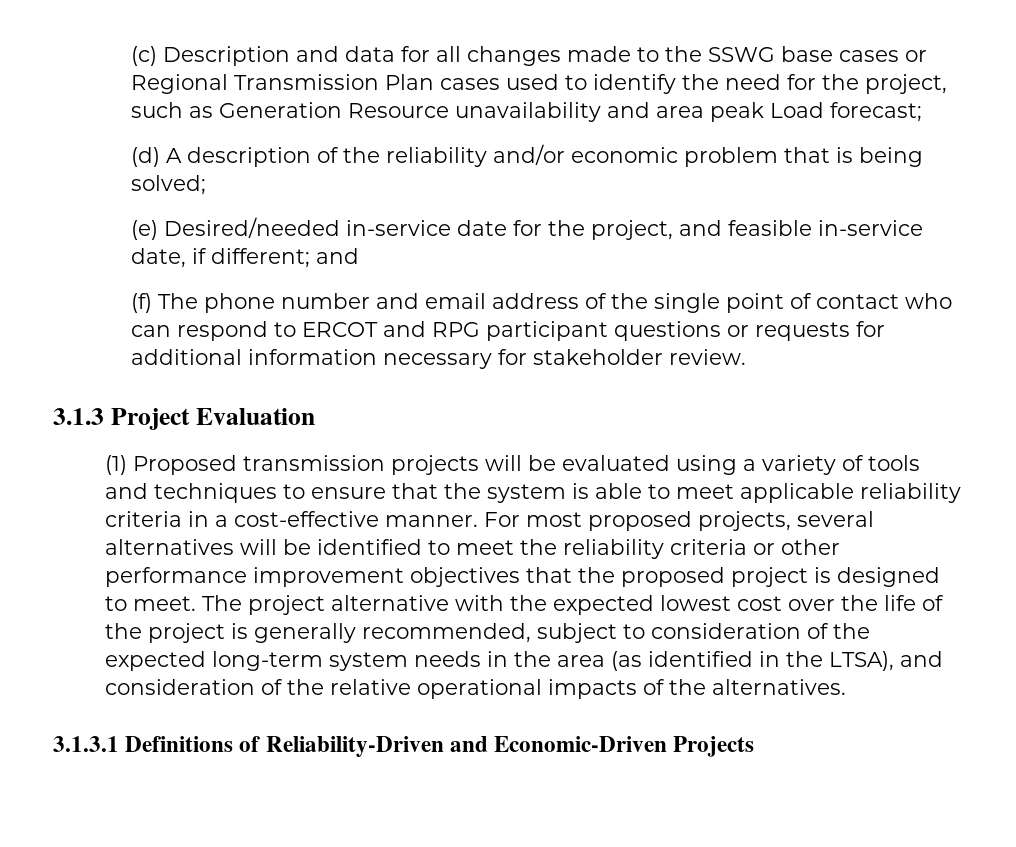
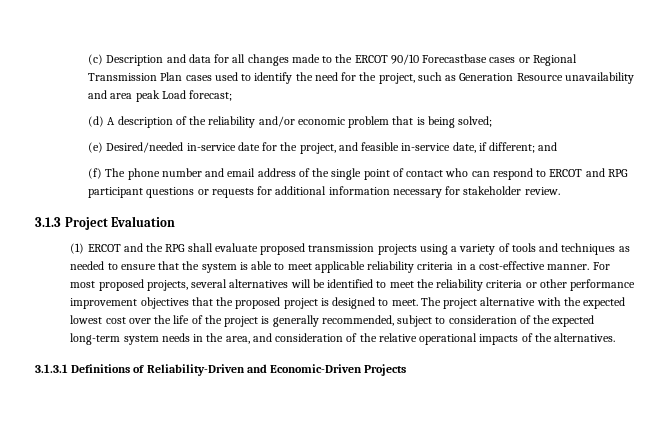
- (c) Description and data for all changes made to the SSWG base cases or Regional Transmission Plan cases used to identify the need for the project, such as Generation Resource unavailability and area peak Load forecast;
+ (c) Description and data for all changes made to the ERCOT 90/10 Forecastbase cases or Regional Transmission Plan cases used to identify the need for the project, such as Generation Resource unavailability and area peak Load forecast;
- (1) Proposed transmission projects will be evaluated using a variety of tools and techniques to ensure that the system is able to meet applicable reliability criteria in a cost-effective manner.
+ (1) ERCOT and the RPG shall evaluate proposed transmission projects using a variety of tools and techniques as needed to ensure that the system is able to meet applicable reliability criteria in a cost-effective manner.
- The project alternative with the expected lowest cost over the life of the project is generally recommended, subject to consideration of the expected long-term system needs in the area (as identified in the LTSA), and consideration of the relative operational impacts of the alternatives.
+ The project alternative with the expected lowest cost over the life of the project is generally recommended, subject to consideration of the expected long-term system needs in the area, and consideration of the relative operational impacts of the alternatives.

